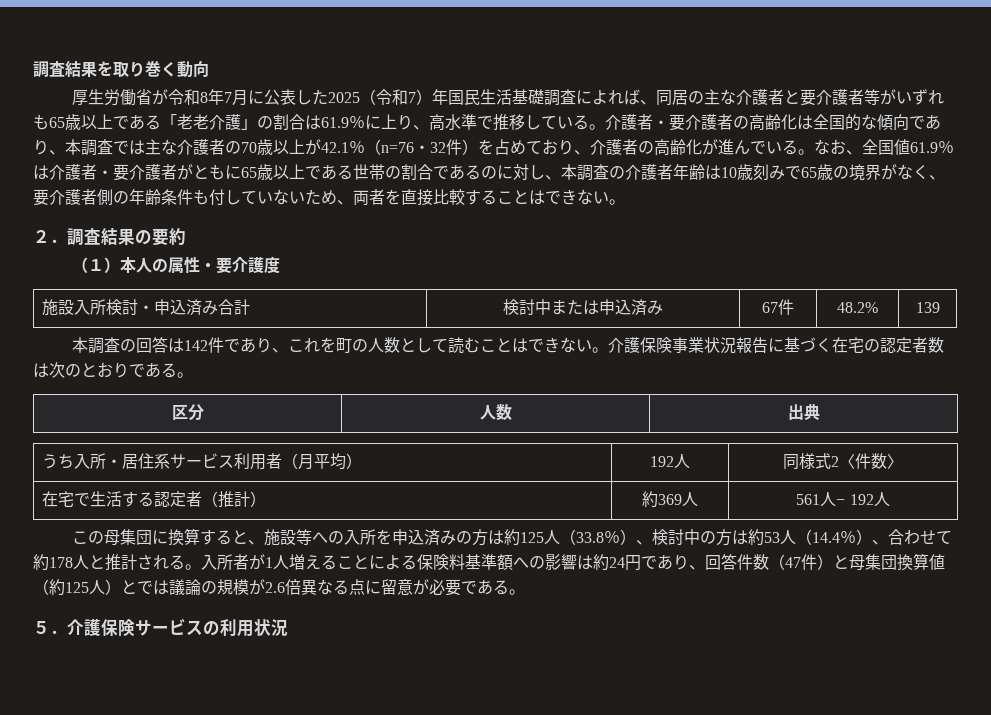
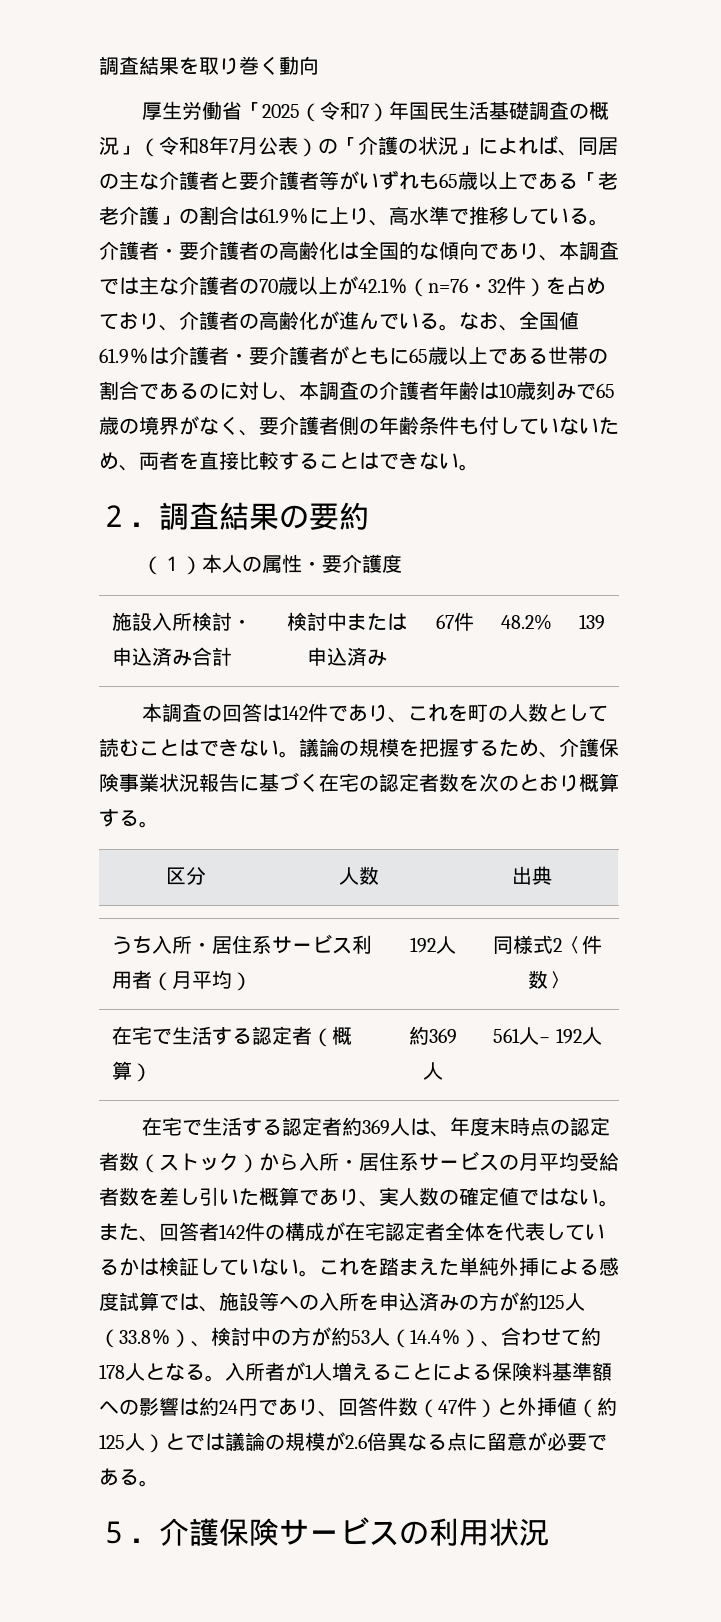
- 厚生労働省が令和8年7月に公表した2025（令和7）年国民生活基礎調査によれば、同居の主な介護者と要介護者等がいずれも65歳以上である「老老介護」の割合は61.9％に上り、高水準で推移している。
+ 厚生労働省「2025（令和7）年国民生活基礎調査の概況」（令和8年7月公表）の「介護の状況」によれば、同居の主な介護者と要介護者等がいずれも65歳以上である「老老介護」の割合は61.9％に上り、高水準で推移している。
- 介護保険事業状況報告に基づく在宅の認定者数は次のとおりである。
+ 議論の規模を把握するため、介護保険事業状況報告に基づく在宅の認定者数を次のとおり概算する。
- 在宅で生活する認定者（推計） | 約369人 | 561人− 192人
+ 在宅で生活する認定者（概算） | 約369人 | 561人− 192人
- この母集団に換算すると、施設等への入所を申込済みの方は約125人（33.8％）、検討中の方は約53人（14.4％）、合わせて約178人と推計される。
+ 在宅で生活する認定者約369人は、年度末時点の認定者数（ストック）から入所・居住系サービスの月平均受給者数を差し引いた概算であり、実人数の確定値ではない。また、回答者142件の構成が在宅認定者全体を代表しているかは検証していない。これを踏まえた単純外挿による感度試算では、施設等への入所を申込済みの方が約125人（33.8％）、検討中の方が約53人（14.4％）、合わせて約178人となる。
- 入所者が1人増えることによる保険料基準額への影響は約24円であり、回答件数（47件）と母集団換算値（約125人）とでは議論の規模が2.6倍異なる点に留意が必要である。
+ 入所者が1人増えることによる保険料基準額への影響は約24円であり、回答件数（47件）と外挿値（約125人）とでは議論の規模が2.6倍異なる点に留意が必要である。

